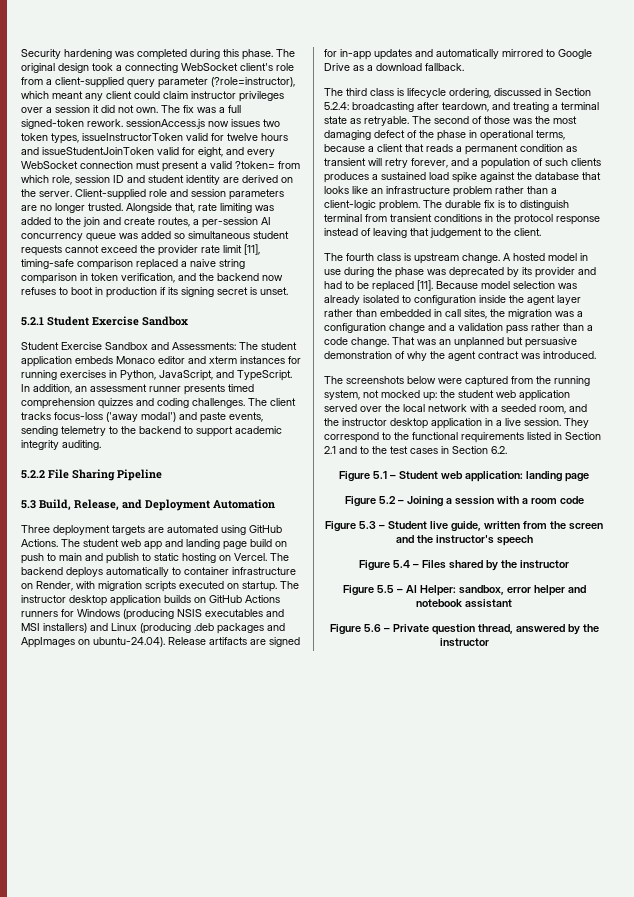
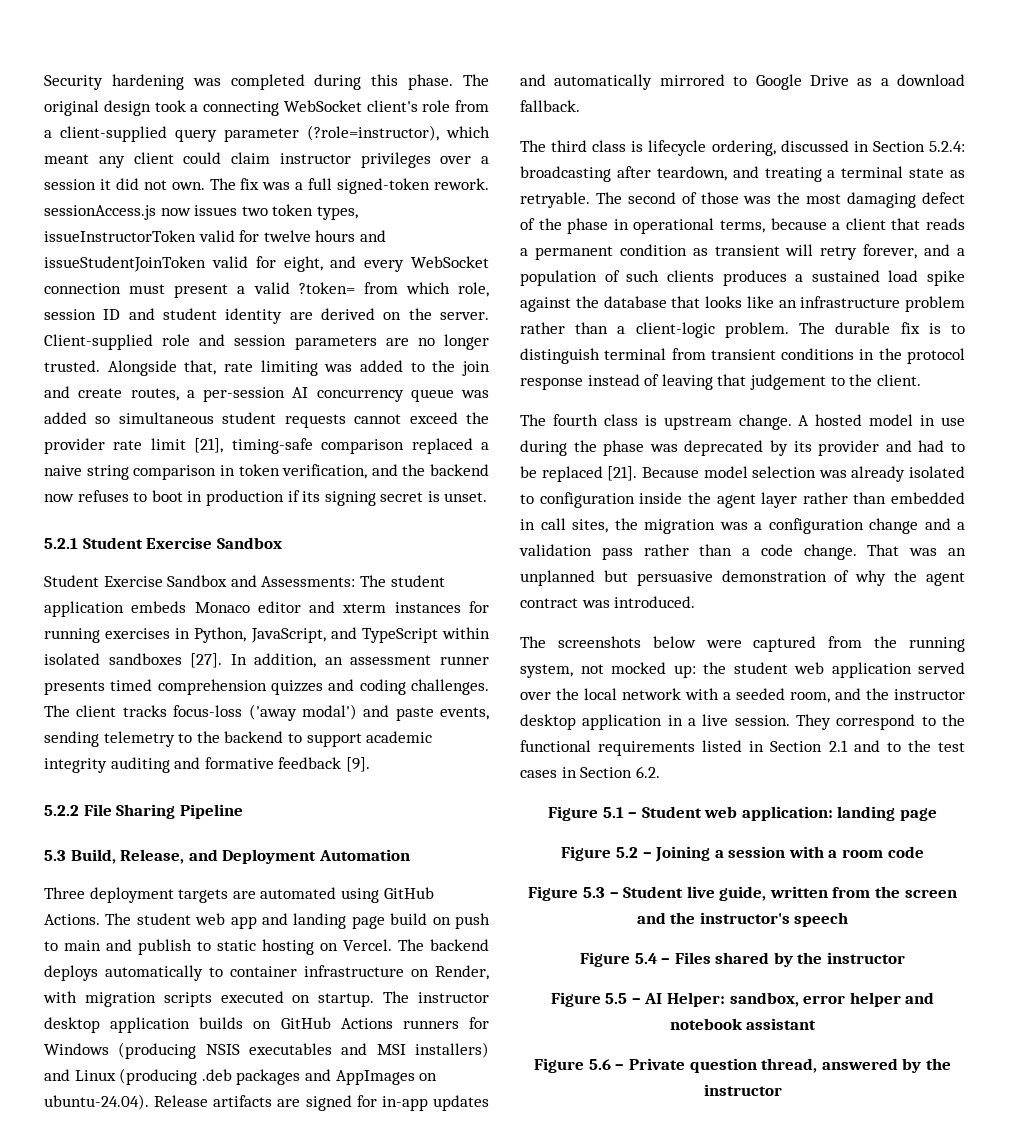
- Alongside that, rate limiting was added to the join and create routes, a per-session AI concurrency queue was added so simultaneous student requests cannot exceed the provider rate limit [11], timing-safe comparison replaced a naive string comparison in token verification, and the backend now refuses to boot in production if its signing secret is unset.
+ Alongside that, rate limiting was added to the join and create routes, a per-session AI concurrency queue was added so simultaneous student requests cannot exceed the provider rate limit [21], timing-safe comparison replaced a naive string comparison in token verification, and the backend now refuses to boot in production if its signing secret is unset.
- Student Exercise Sandbox and Assessments: The student application embeds Monaco editor and xterm instances for running exercises in Python, JavaScript, and TypeScript.
+ Student Exercise Sandbox and Assessments: The student application embeds Monaco editor and xterm instances for running exercises in Python, JavaScript, and TypeScript within isolated sandboxes [27].
- The client tracks focus-loss ('away modal') and paste events, sending telemetry to the backend to support academic integrity auditing.
+ The client tracks focus-loss ('away modal') and paste events, sending telemetry to the backend to support academic integrity auditing and formative feedback [9].
- A hosted model in use during the phase was deprecated by its provider and had to be replaced [11].
+ A hosted model in use during the phase was deprecated by its provider and had to be replaced [21].

